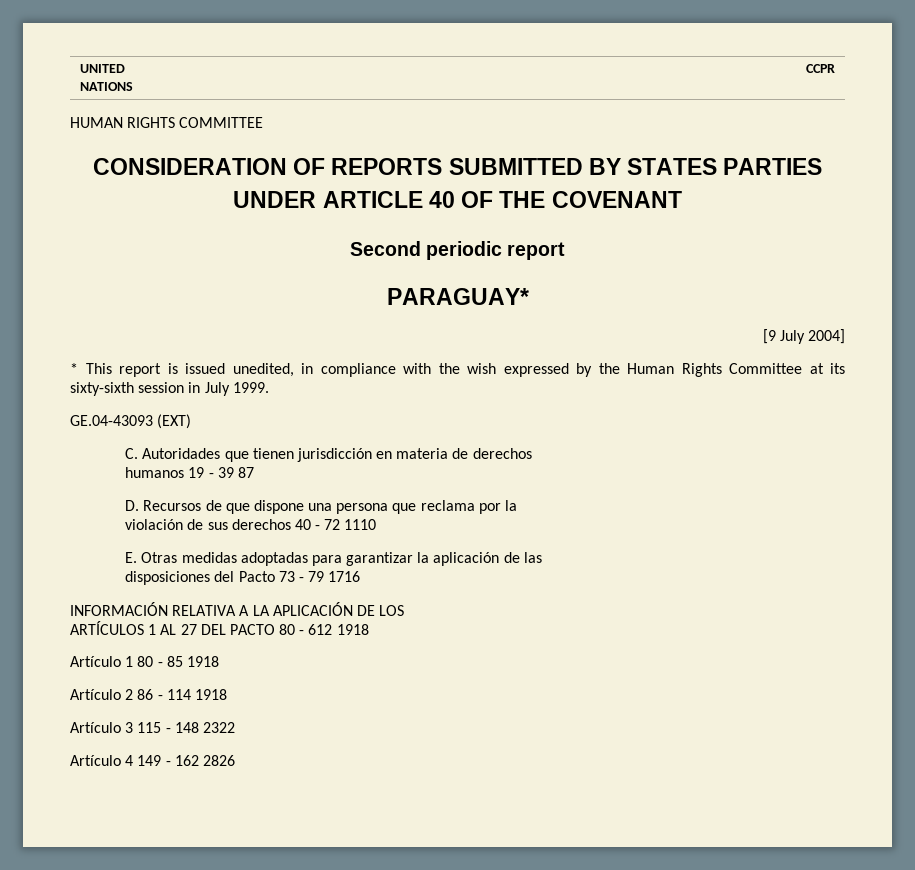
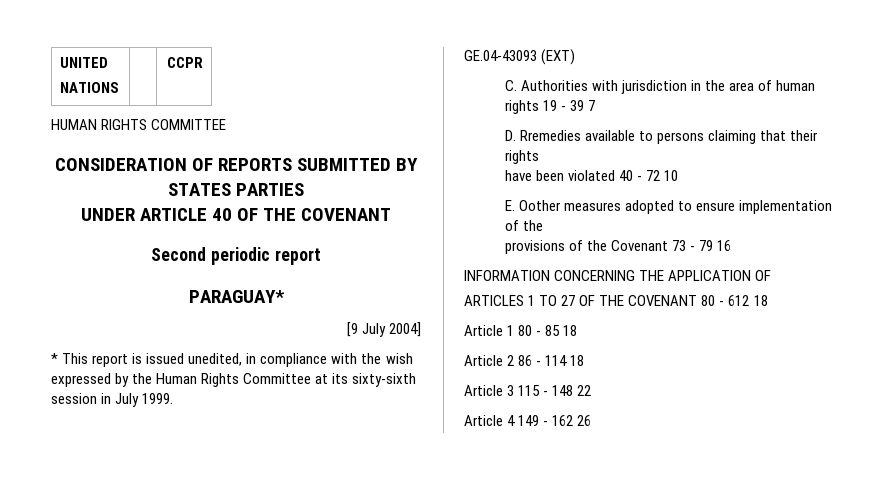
- C. Autoridades que tienen jurisdicción en materia de derechos
- humanos 19 - 39 87
+ C. Authorities with jurisdiction in the area of human rights 19 - 39 7
- D. Recursos de que dispone una persona que reclama por la
- violación de sus derechos 40 - 72 1110
+ D. Rremedies available to persons claiming that their rights
+ have been violated 40 - 72 10
- E. Otras medidas adoptadas para garantizar la aplicación de las
- disposiciones del Pacto 73 - 79 1716
- INFORMACIÓN RELATIVA A LA APLICACIÓN DE LOS
- ARTÍCULOS 1 AL 27 DEL PACTO 80 - 612 1918
- Artículo 1 80 - 85 1918
- Artículo 2 86 - 114 1918
- Artículo 3 115 - 148 2322
- Artículo 4 149 - 162 2826
+ E. Oother measures adopted to ensure implementation of the
+ provisions of the Covenant 73 - 79 16
+ INFORMATION CONCERNING THE APPLICATION OF
+ ARTICLES 1 TO 27 OF THE COVENANT 80 - 612 18
+ Article 1 80 - 85 18
+ Article 2 86 - 114 18
+ Article 3 115 - 148 22
+ Article 4 149 - 162 26

